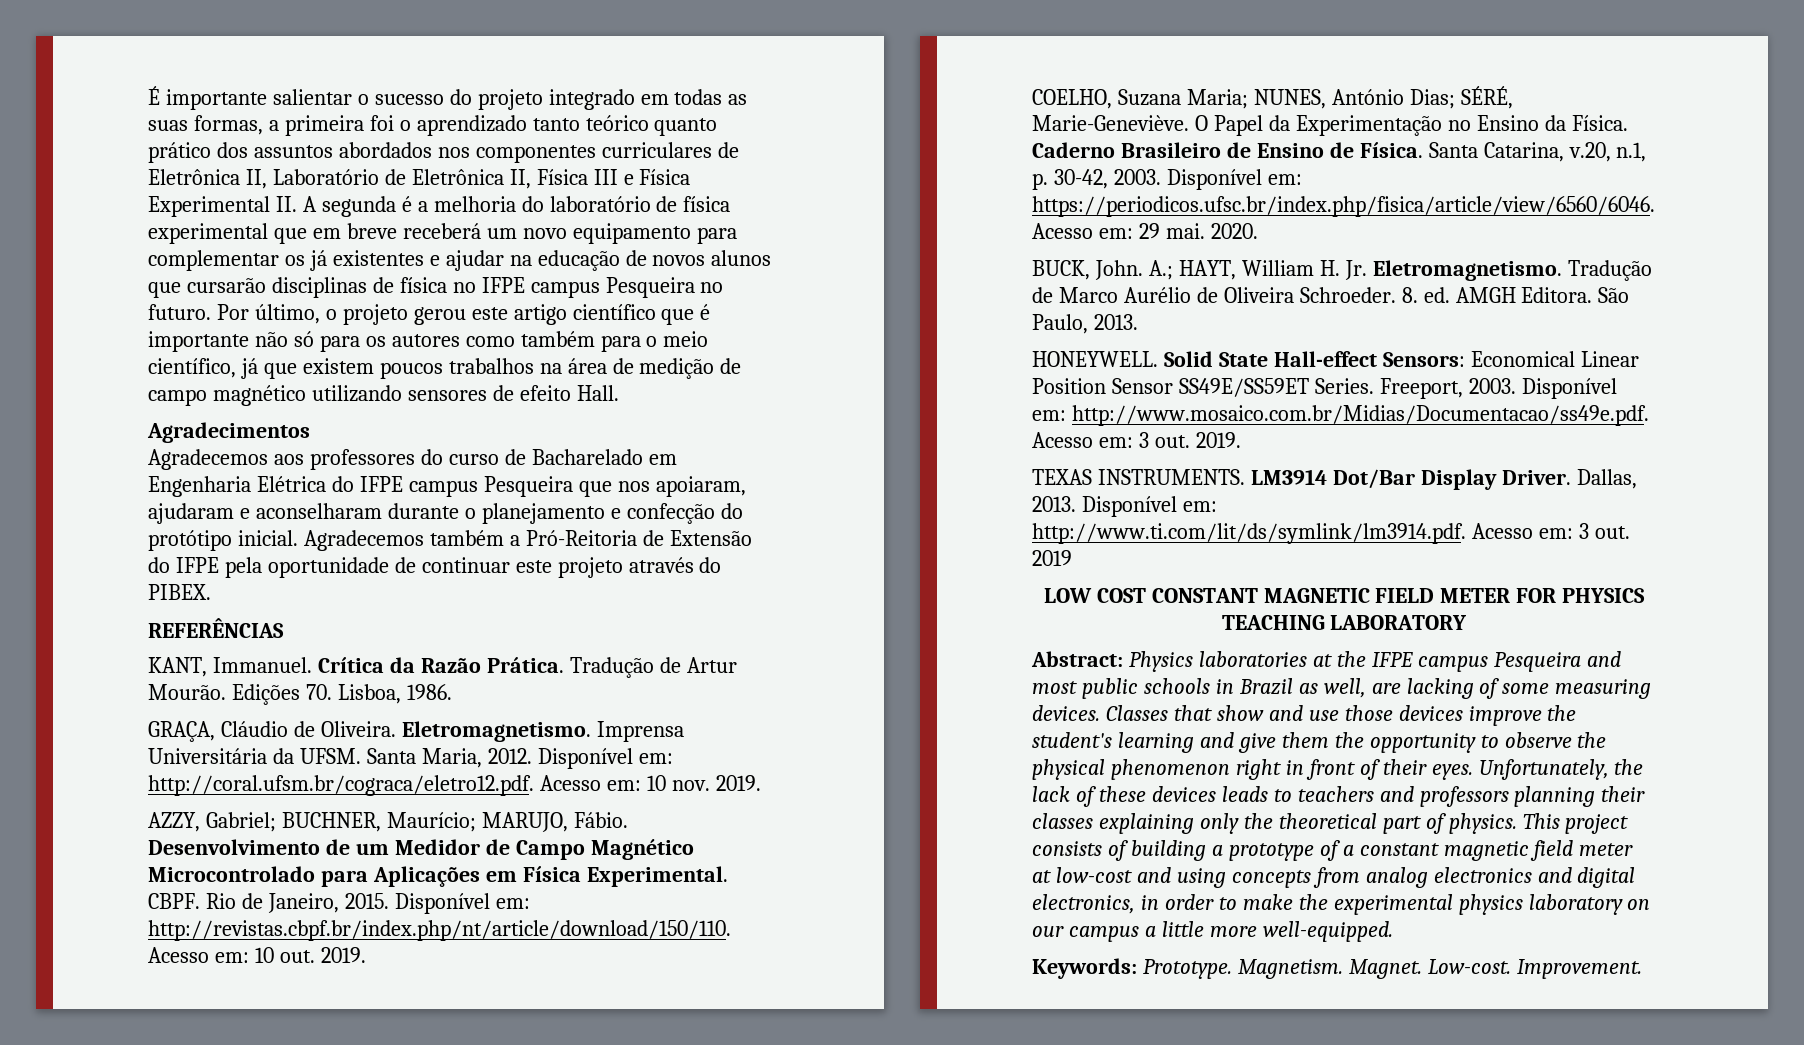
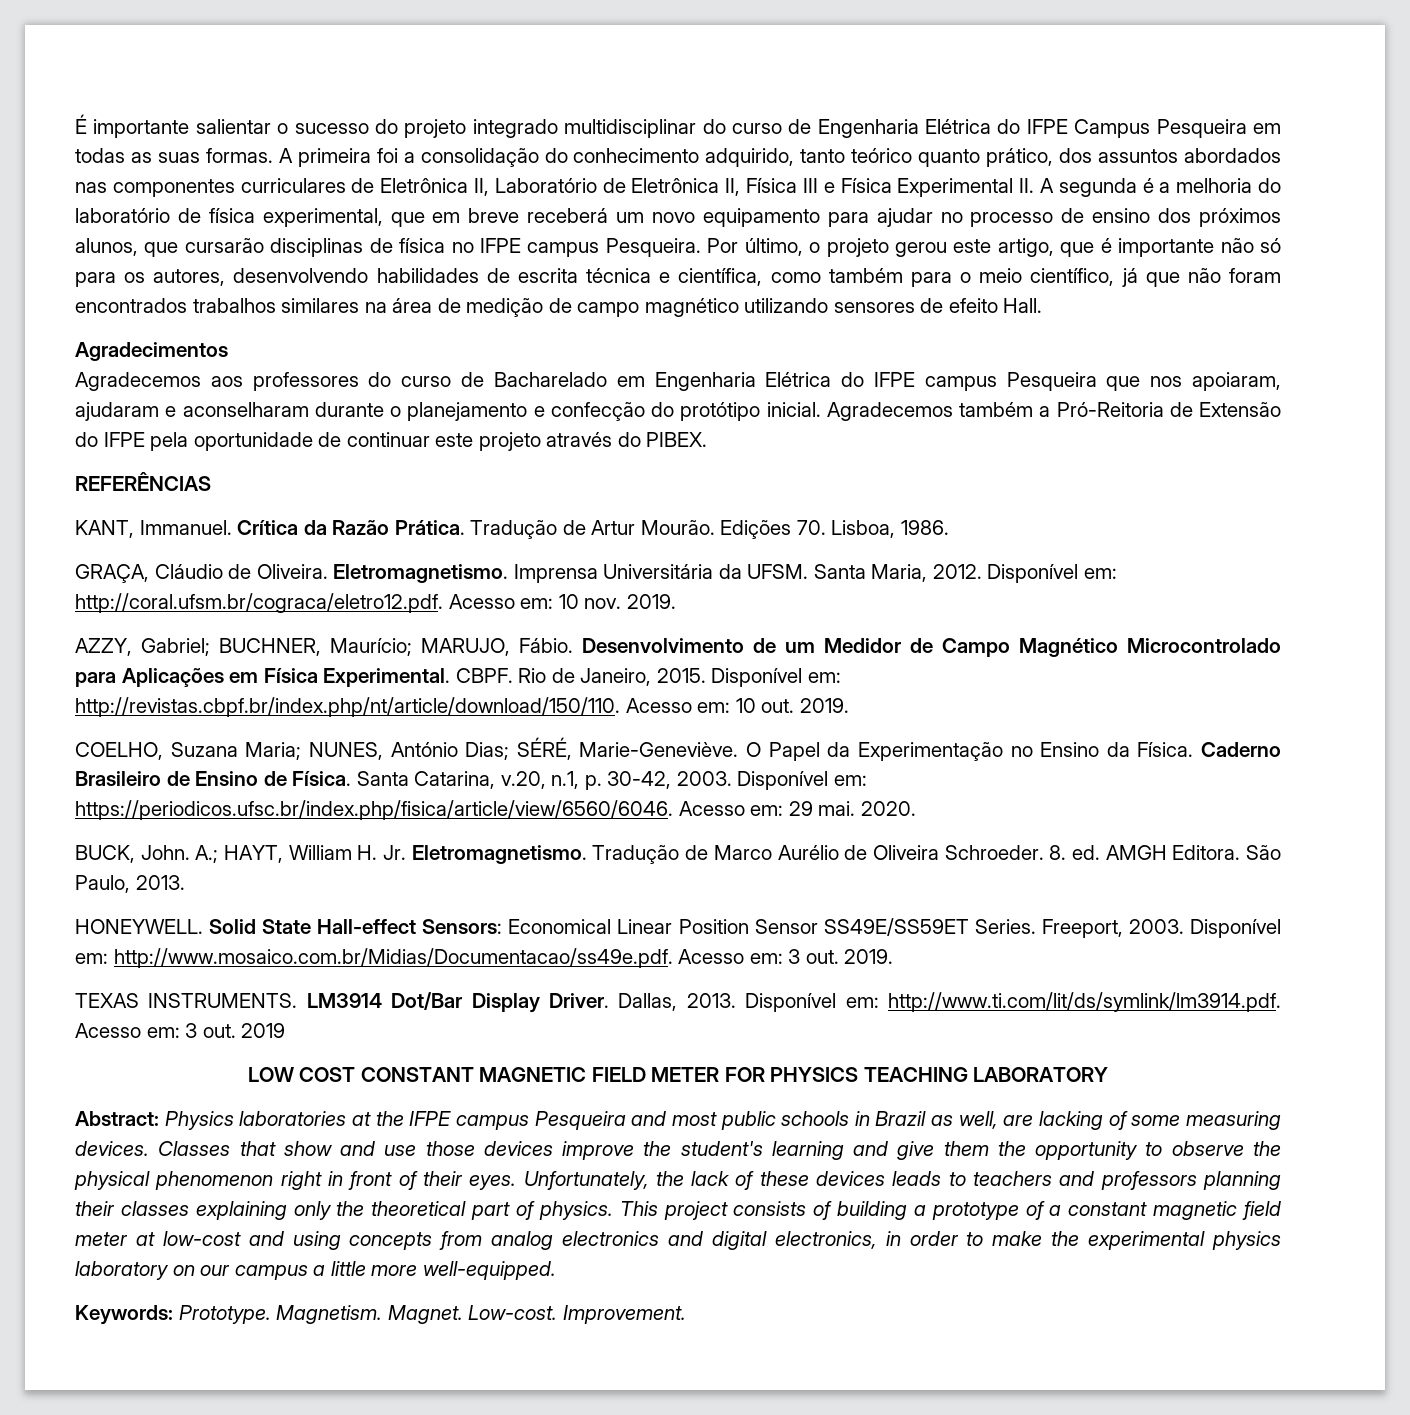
- É importante salientar o sucesso do projeto integrado em todas as suas formas, a primeira foi o aprendizado tanto teórico quanto prático dos assuntos abordados nos componentes curriculares de Eletrônica II, Laboratório de Eletrônica II, Física III e Física Experimental II. A segunda é a melhoria do laboratório de física experimental que em breve receberá um novo equipamento para complementar os já existentes e ajudar na educação de novos alunos que cursarão disciplinas de física no IFPE campus Pesqueira no futuro.
+ É importante salientar o sucesso do projeto integrado multidisciplinar do curso de Engenharia Elétrica do IFPE Campus Pesqueira em todas as suas formas. A primeira foi a consolidação do conhecimento adquirido, tanto teórico quanto prático, dos assuntos abordados nas componentes curriculares de Eletrônica II, Laboratório de Eletrônica II, Física III e Física Experimental II. A segunda é a melhoria do laboratório de física experimental, que em breve receberá um novo equipamento para ajudar no processo de ensino dos próximos alunos, que cursarão disciplinas de física no IFPE campus Pesqueira.
- Por último, o projeto gerou este artigo científico que é importante não só para os autores como também para o meio científico, já que existem poucos trabalhos na área de medição de campo magnético utilizando sensores de efeito Hall.
+ Por último, o projeto gerou este artigo, que é importante não só para os autores, desenvolvendo habilidades de escrita técnica e científica, como também para o meio científico, já que não foram encontrados trabalhos similares na área de medição de campo magnético utilizando sensores de efeito Hall.

